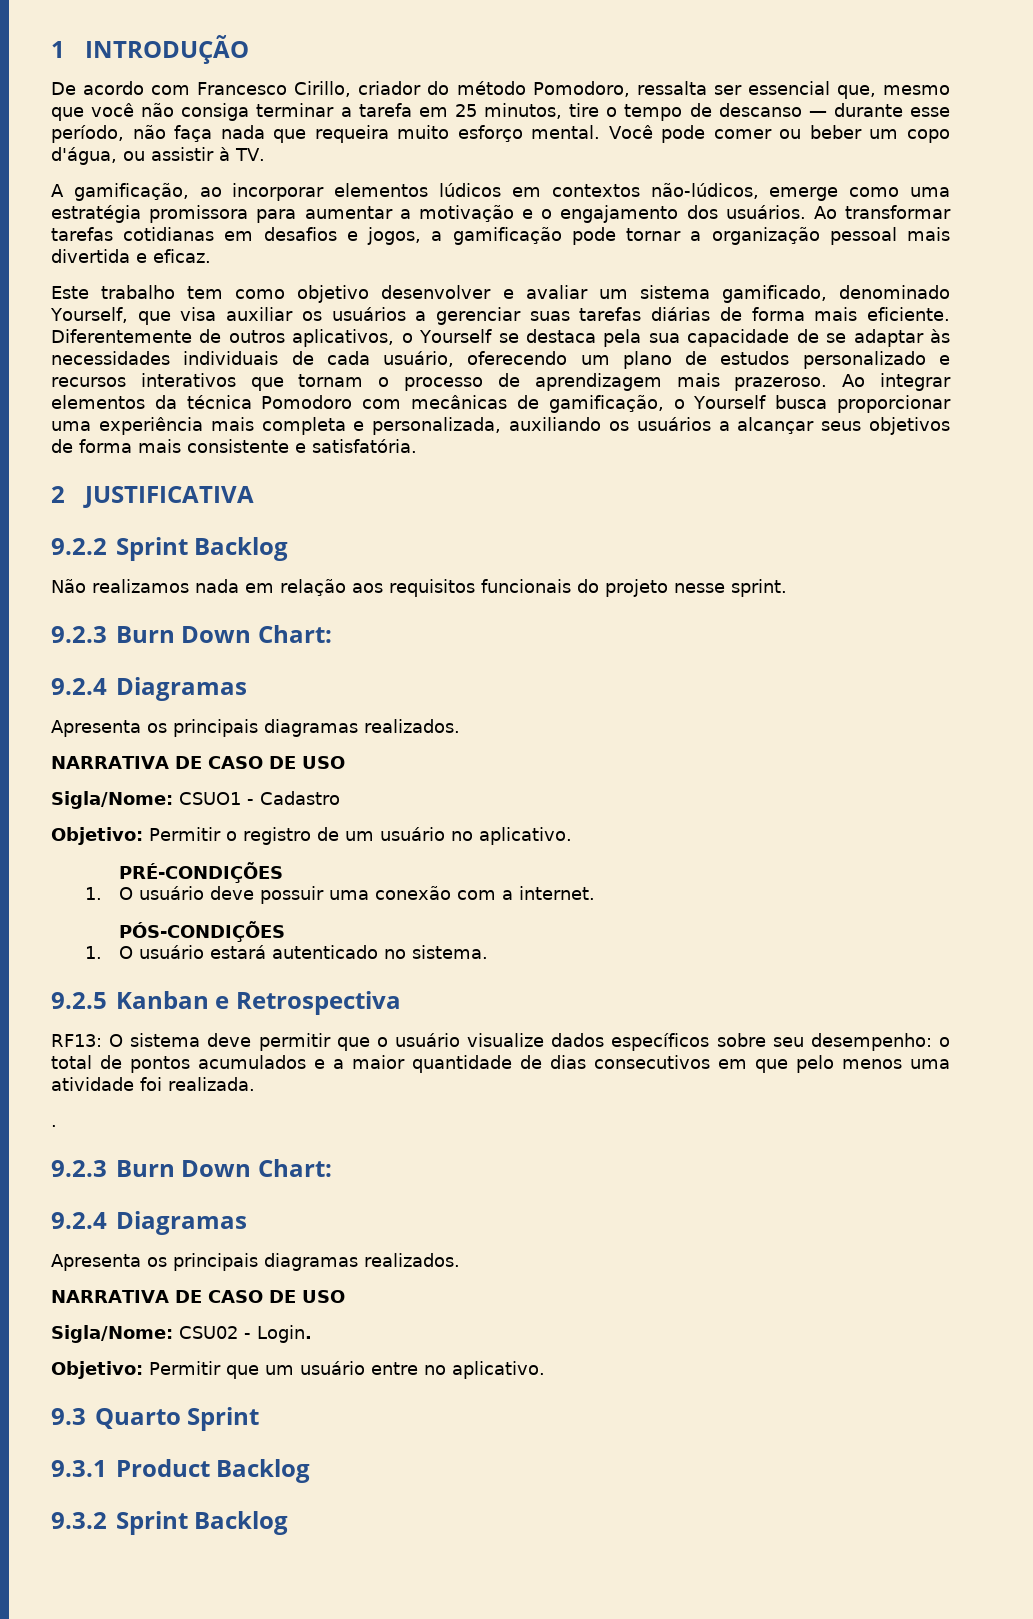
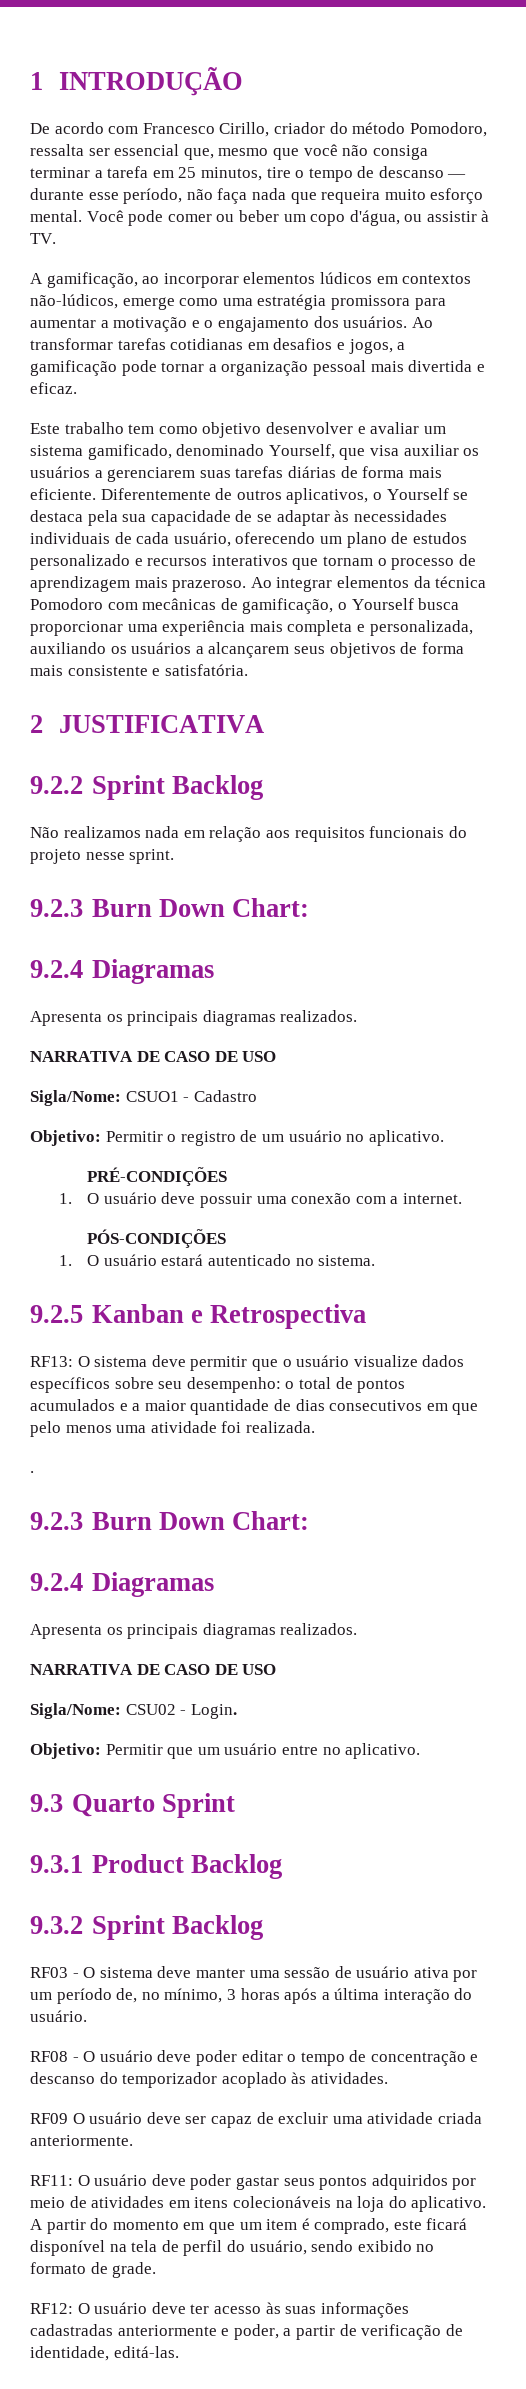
- Este trabalho tem como objetivo desenvolver e avaliar um sistema gamificado, denominado Yourself, que visa auxiliar os usuários a gerenciar suas tarefas diárias de forma mais eficiente.
+ Este trabalho tem como objetivo desenvolver e avaliar um sistema gamificado, denominado Yourself, que visa auxiliar os usuários a gerenciarem suas tarefas diárias de forma mais eficiente.
- Ao integrar elementos da técnica Pomodoro com mecânicas de gamificação, o Yourself busca proporcionar uma experiência mais completa e personalizada, auxiliando os usuários a alcançar seus objetivos de forma mais consistente e satisfatória.
+ Ao integrar elementos da técnica Pomodoro com mecânicas de gamificação, o Yourself busca proporcionar uma experiência mais completa e personalizada, auxiliando os usuários a alcançarem seus objetivos de forma mais consistente e satisfatória.
+ RF03 - O sistema deve manter uma sessão de usuário ativa por um período de, no mínimo, 3 horas após a última interação do usuário.
+ RF08 - O usuário deve poder editar o tempo de concentração e descanso do temporizador acoplado às atividades.
+ RF09 O usuário deve ser capaz de excluir uma atividade criada anteriormente.
+ RF11: O usuário deve poder gastar seus pontos adquiridos por meio de atividades em itens colecionáveis na loja do aplicativo. A partir do momento em que um item é comprado, este ficará disponível na tela de perfil do usuário, sendo exibido no formato de grade.
+ RF12: O usuário deve ter acesso às suas informações cadastradas anteriormente e poder, a partir de verificação de identidade, editá-las.

